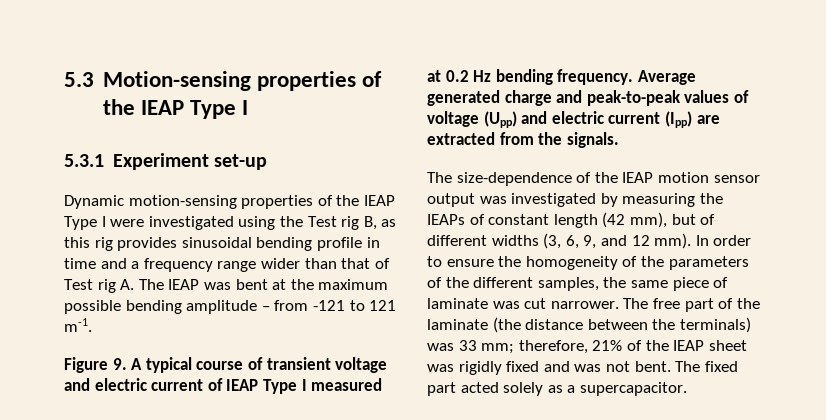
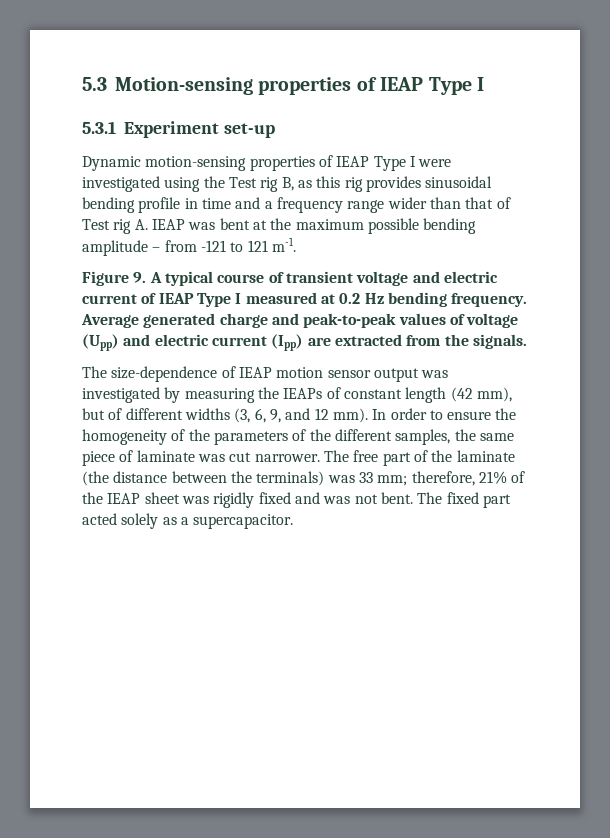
- 5.3 Motion-sensing properties of the IEAP Type I
+ 5.3 Motion-sensing properties of IEAP Type I
- Dynamic motion-sensing properties of the IEAP Type I were investigated using the Test rig B, as this rig provides sinusoidal bending profile in time and a frequency range wider than that of Test rig A. The IEAP was bent at the maximum possible bending amplitude – from -121 to 121 m-1.
+ Dynamic motion-sensing properties of IEAP Type I were investigated using the Test rig B, as this rig provides sinusoidal bending profile in time and a frequency range wider than that of Test rig A. IEAP was bent at the maximum possible bending amplitude – from -121 to 121 m-1.
- The size-dependence of the IEAP motion sensor output was investigated by measuring the IEAPs of constant length (42 mm), but of different widths (3, 6, 9, and 12 mm).
+ The size-dependence of IEAP motion sensor output was investigated by measuring the IEAPs of constant length (42 mm), but of different widths (3, 6, 9, and 12 mm).

